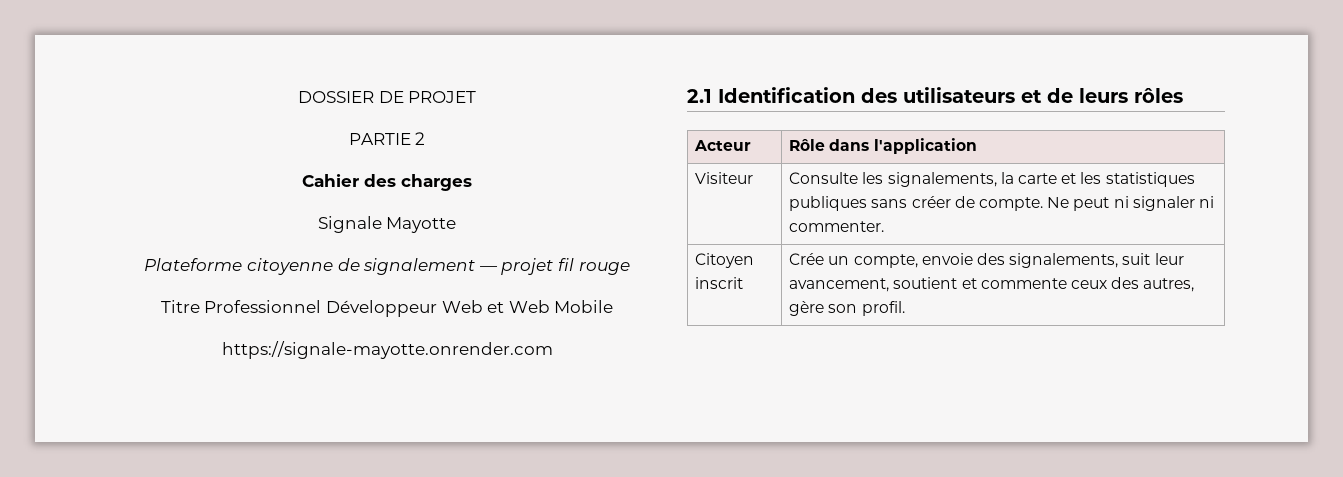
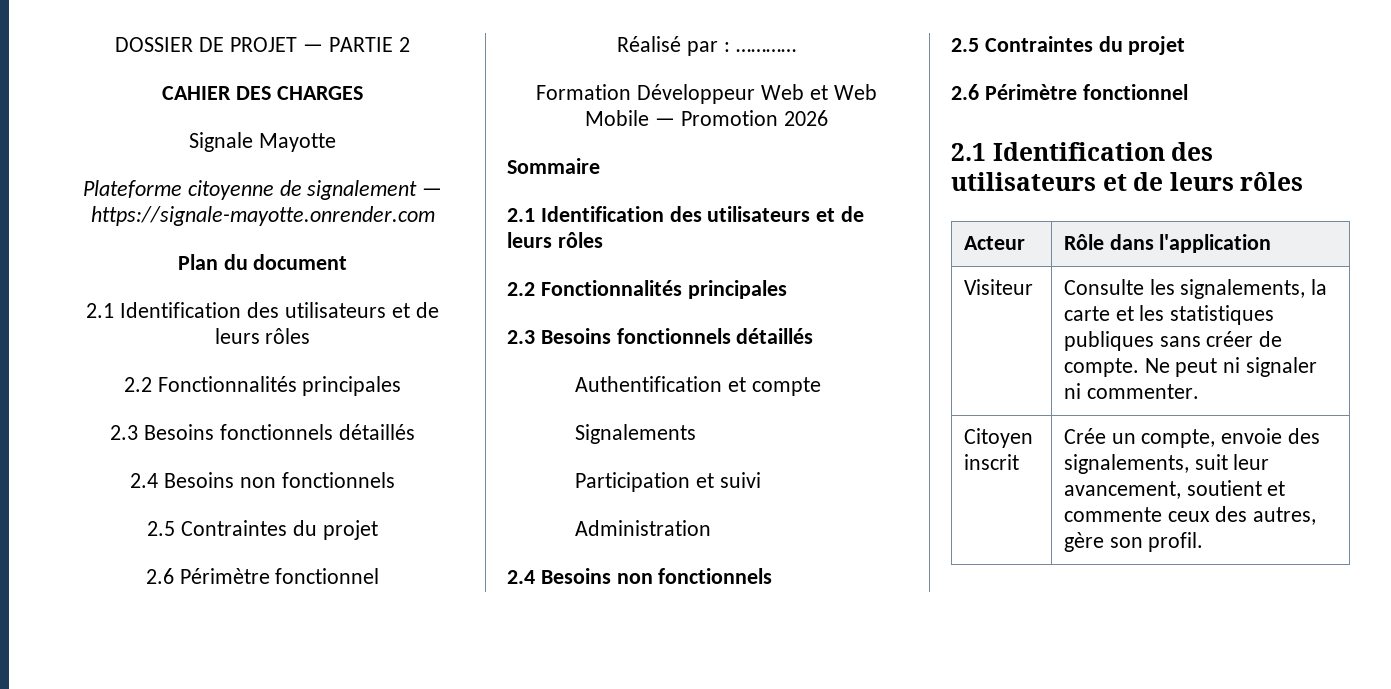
- DOSSIER DE PROJET
- PARTIE 2
+ DOSSIER DE PROJET — PARTIE 2
- Cahier des charges
+ CAHIER DES CHARGES
- Plateforme citoyenne de signalement — projet fil rouge
- Titre Professionnel Développeur Web et Web Mobile
- https://signale-mayotte.onrender.com
+ Plateforme citoyenne de signalement — https://signale-mayotte.onrender.com
+ Plan du document
+ 2.1 Identification des utilisateurs et de leurs rôles
+ 2.2 Fonctionnalités principales
+ 2.3 Besoins fonctionnels détaillés
+ 2.4 Besoins non fonctionnels
+ 2.5 Contraintes du projet
+ 2.6 Périmètre fonctionnel
+ Réalisé par : …………
+ Formation Développeur Web et Web Mobile — Promotion 2026
+ Sommaire
+ 2.1 Identification des utilisateurs et de leurs rôles
+ 2.2 Fonctionnalités principales
+ 2.3 Besoins fonctionnels détaillés
+ Authentification et compte
+ Signalements
+ Participation et suivi
+ Administration
+ 2.4 Besoins non fonctionnels
+ 2.5 Contraintes du projet
+ 2.6 Périmètre fonctionnel

